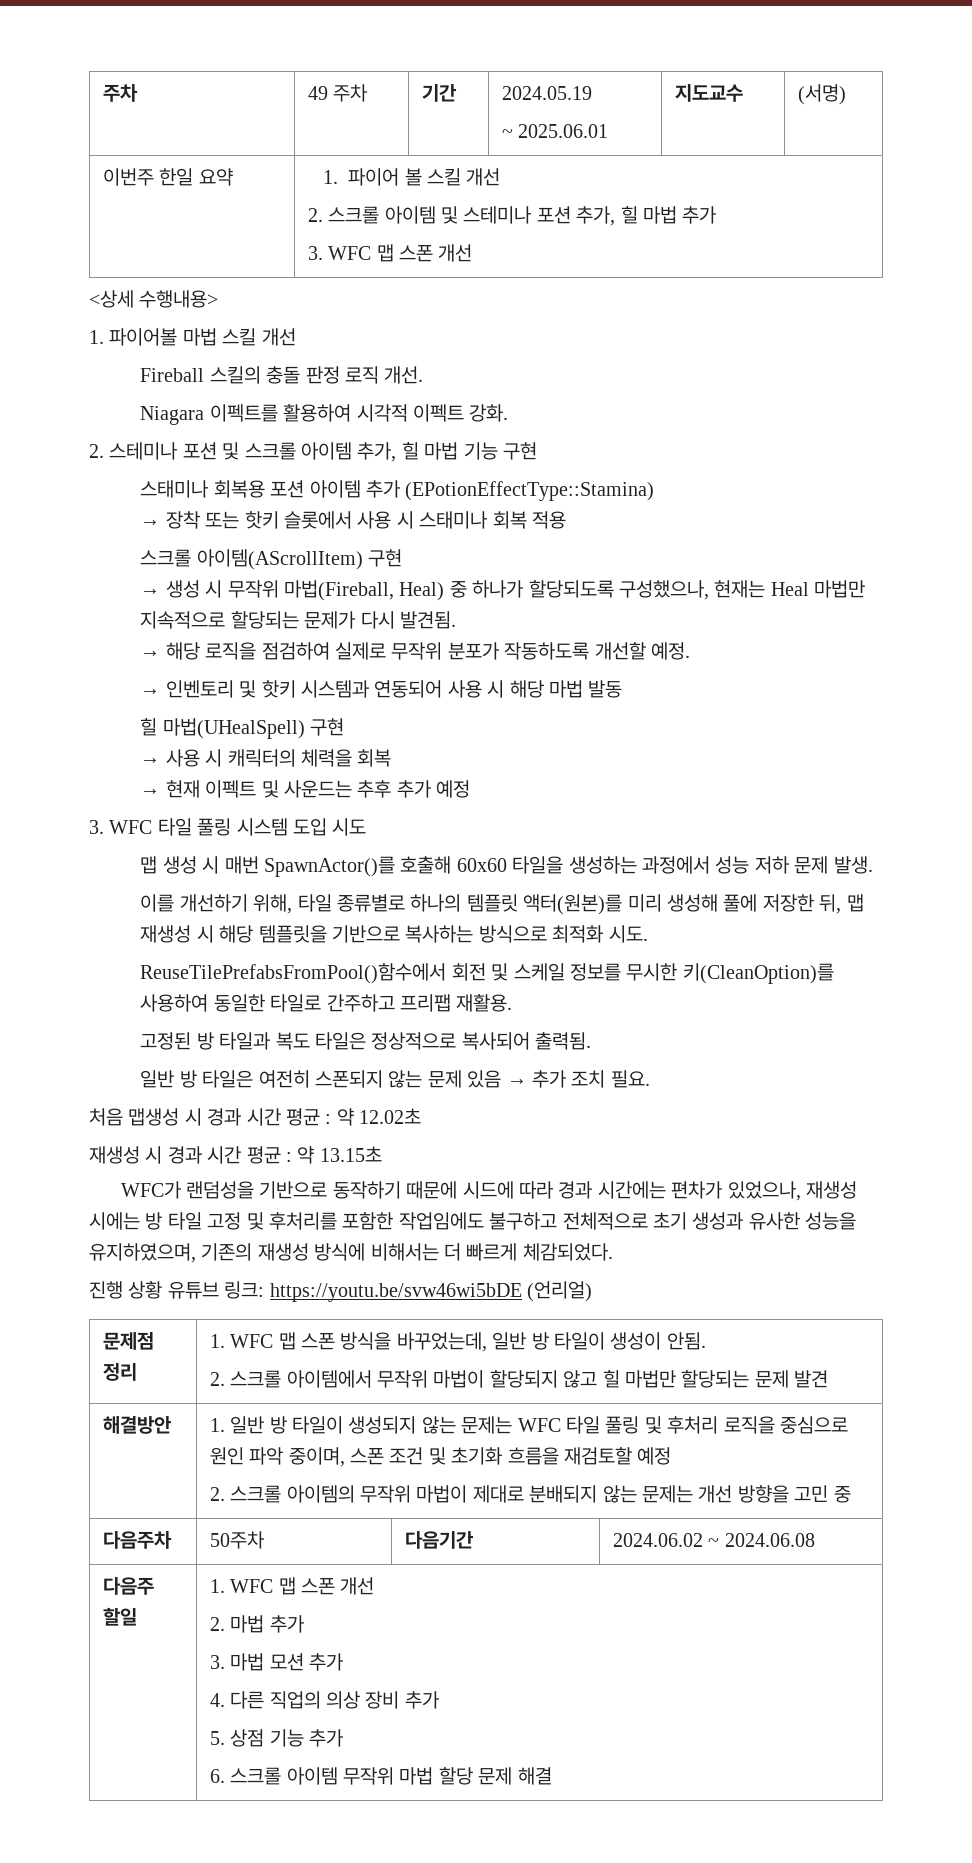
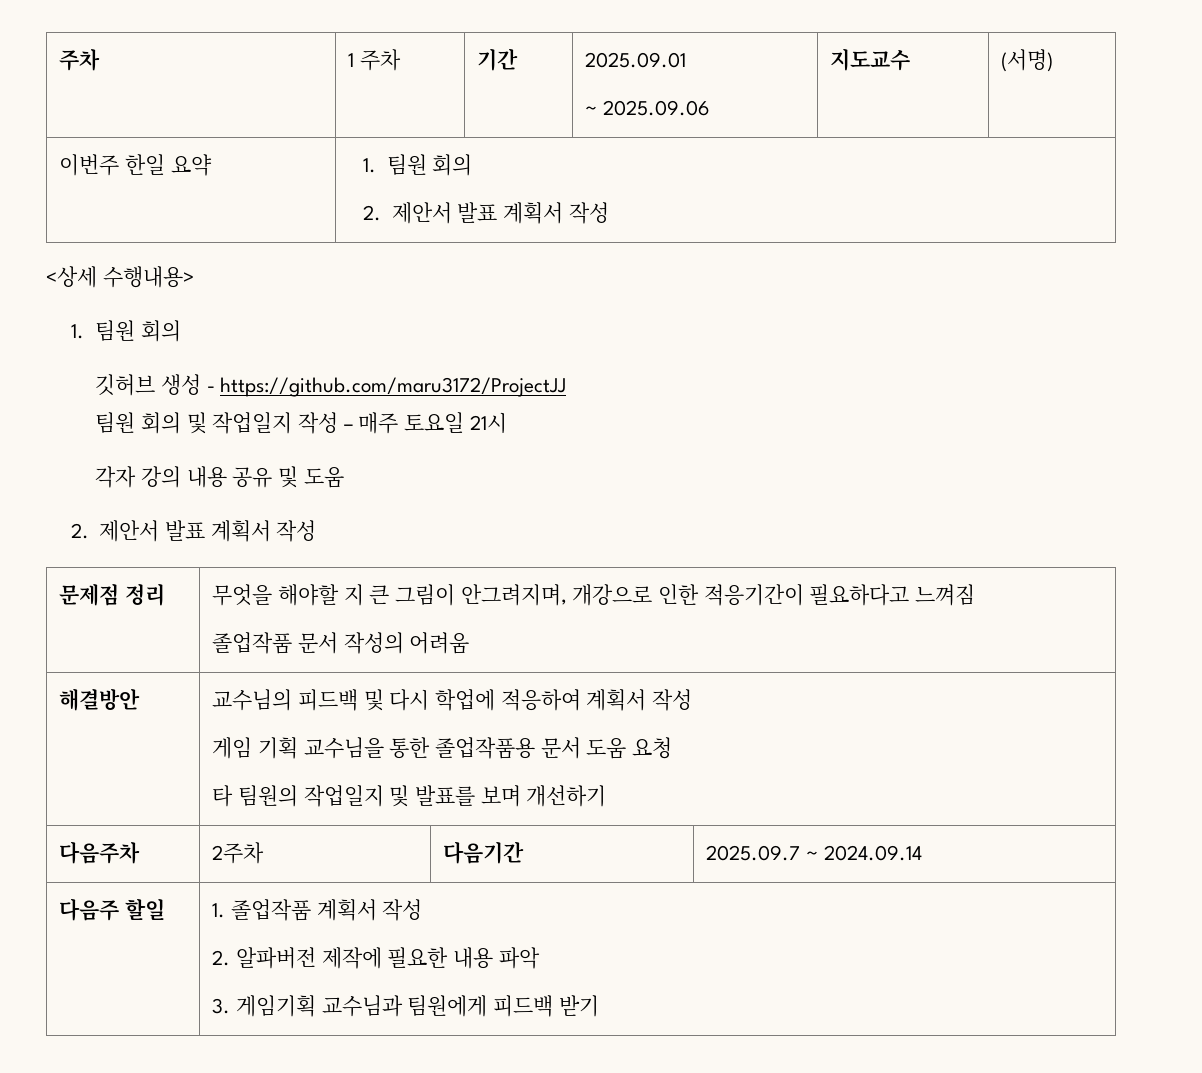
- 주차 | 49 주차 | 기간 | 2024.05.19
- ~ 2025.06.01 | 지도교수 | (서명)
+ 주차 | 1 주차 | 기간 | 2025.09.01
+ ~ 2025.09.06 | 지도교수 | (서명)
- 이번주 한일 요약 | 1. 파이어 볼 스킬 개선
- 2. 스크롤 아이템 및 스테미나 포션 추가, 힐 마법 추가
- 3. WFC 맵 스폰 개선
+ 이번주 한일 요약 | 1. 팀원 회의
+ 2. 제안서 발표 계획서 작성
  <상세 수행내용>
- 1. 파이어볼 마법 스킬 개선
- Fireball 스킬의 충돌 판정 로직 개선.
- Niagara 이펙트를 활용하여 시각적 이펙트 강화.
- 2. 스테미나 포션 및 스크롤 아이템 추가, 힐 마법 기능 구현
- 스태미나 회복용 포션 아이템 추가 (EPotionEffectType::Stamina)
- → 장착 또는 핫키 슬롯에서 사용 시 스태미나 회복 적용
- 스크롤 아이템(AScrollItem) 구현
- → 생성 시 무작위 마법(Fireball, Heal) 중 하나가 할당되도록 구성했으나, 현재는 Heal 마법만 지속적으로 할당되는 문제가 다시 발견됨.
- → 해당 로직을 점검하여 실제로 무작위 분포가 작동하도록 개선할 예정.
- → 인벤토리 및 핫키 시스템과 연동되어 사용 시 해당 마법 발동
- 힐 마법(UHealSpell) 구현
- → 사용 시 캐릭터의 체력을 회복
- → 현재 이펙트 및 사운드는 추후 추가 예정
- 3. WFC 타일 풀링 시스템 도입 시도
- 맵 생성 시 매번 SpawnActor()를 호출해 60x60 타일을 생성하는 과정에서 성능 저하 문제 발생.
- 이를 개선하기 위해, 타일 종류별로 하나의 템플릿 액터(원본)를 미리 생성해 풀에 저장한 뒤, 맵 재생성 시 해당 템플릿을 기반으로 복사하는 방식으로 최적화 시도.
- ReuseTilePrefabsFromPool()함수에서 회전 및 스케일 정보를 무시한 키(CleanOption)를 사용하여 동일한 타일로 간주하고 프리팹 재활용.
- 고정된 방 타일과 복도 타일은 정상적으로 복사되어 출력됨.
- 일반 방 타일은 여전히 스폰되지 않는 문제 있음 → 추가 조치 필요.
- 처음 맵생성 시 경과 시간 평균 : 약 12.02초
- 재생성 시 경과 시간 평균 : 약 13.15초
- WFC가 랜덤성을 기반으로 동작하기 때문에 시드에 따라 경과 시간에는 편차가 있었으나, 재생성 시에는 방 타일 고정 및 후처리를 포함한 작업임에도 불구하고 전체적으로 초기 생성과 유사한 성능을 유지하였으며, 기존의 재생성 방식에 비해서는 더 빠르게 체감되었다.
- 진행 상황 유튜브 링크: https://youtu.be/svw46wi5bDE (언리얼)
- 문제점 정리 | 1. WFC 맵 스폰 방식을 바꾸었는데, 일반 방 타일이 생성이 안됨.
- 2. 스크롤 아이템에서 무작위 마법이 할당되지 않고 힐 마법만 할당되는 문제 발견
- 해결방안 | 1. 일반 방 타일이 생성되지 않는 문제는 WFC 타일 풀링 및 후처리 로직을 중심으로 원인 파악 중이며, 스폰 조건 및 초기화 흐름을 재검토할 예정
- 2. 스크롤 아이템의 무작위 마법이 제대로 분배되지 않는 문제는 개선 방향을 고민 중
+ 1. 팀원 회의
+ 깃허브 생성 - https://github.com/maru3172/ProjectJJ
+ 팀원 회의 및 작업일지 작성 – 매주 토요일 21시
+ 각자 강의 내용 공유 및 도움
+ 2. 제안서 발표 계획서 작성
+ 문제점 정리 | 무엇을 해야할 지 큰 그림이 안그려지며, 개강으로 인한 적응기간이 필요하다고 느껴짐
+ 졸업작품 문서 작성의 어려움
+ 해결방안 | 교수님의 피드백 및 다시 학업에 적응하여 계획서 작성
+ 게임 기획 교수님을 통한 졸업작품용 문서 도움 요청
+ 타 팀원의 작업일지 및 발표를 보며 개선하기
- 다음주차 | 50주차 | 다음기간 | 2024.06.02 ~ 2024.06.08
+ 다음주차 | 2주차 | 다음기간 | 2025.09.7 ~ 2024.09.14
- 다음주 할일 | 1. WFC 맵 스폰 개선
- 2. 마법 추가
- 3. 마법 모션 추가
- 4. 다른 직업의 의상 장비 추가
- 5. 상점 기능 추가
- 6. 스크롤 아이템 무작위 마법 할당 문제 해결
+ 다음주 할일 | 1. 졸업작품 계획서 작성
+ 2. 알파버전 제작에 필요한 내용 파악
+ 3. 게임기획 교수님과 팀원에게 피드백 받기

